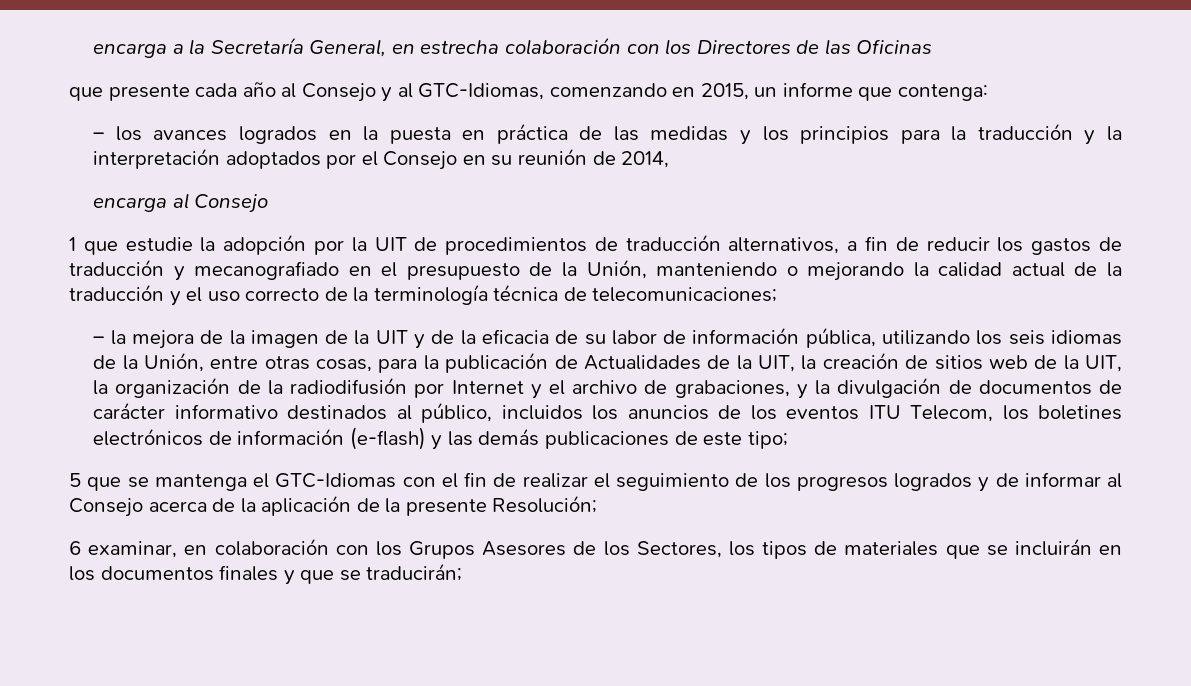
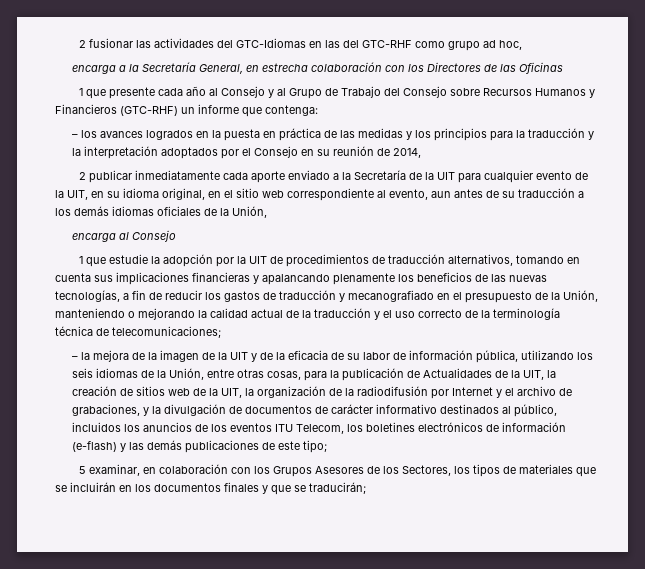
+ 2 fusionar las actividades del GTC-Idiomas en las del GTC-RHF como grupo ad hoc,
- que presente cada año al Consejo y al GTC-Idiomas, comenzando en 2015, un informe que contenga:
+ 1 que presente cada año al Consejo y al Grupo de Trabajo del Consejo sobre Recursos Humanos y Financieros (GTC-RHF) un informe que contenga:
+ 2 publicar inmediatamente cada aporte enviado a la Secretaría de la UIT para cualquier evento de la UIT, en su idioma original, en el sitio web correspondiente al evento, aun antes de su traducción a los demás idiomas oficiales de la Unión,
- 1 que estudie la adopción por la UIT de procedimientos de traducción alternativos, a fin de reducir los gastos de traducción y mecanografiado en el presupuesto de la Unión, manteniendo o mejorando la calidad actual de la traducción y el uso correcto de la terminología técnica de telecomunicaciones;
+ 1 que estudie la adopción por la UIT de procedimientos de traducción alternativos, tomando en cuenta sus implicaciones financieras y apalancando plenamente los beneficios de las nuevas tecnologías, a fin de reducir los gastos de traducción y mecanografiado en el presupuesto de la Unión, manteniendo o mejorando la calidad actual de la traducción y el uso correcto de la terminología técnica de telecomunicaciones;
- 5 que se mantenga el GTC-Idiomas con el fin de realizar el seguimiento de los progresos logrados y de informar al Consejo acerca de la aplicación de la presente Resolución;
- 6 examinar, en colaboración con los Grupos Asesores de los Sectores, los tipos de materiales que se incluirán en los documentos finales y que se traducirán;
+ 5 examinar, en colaboración con los Grupos Asesores de los Sectores, los tipos de materiales que se incluirán en los documentos finales y que se traducirán;

